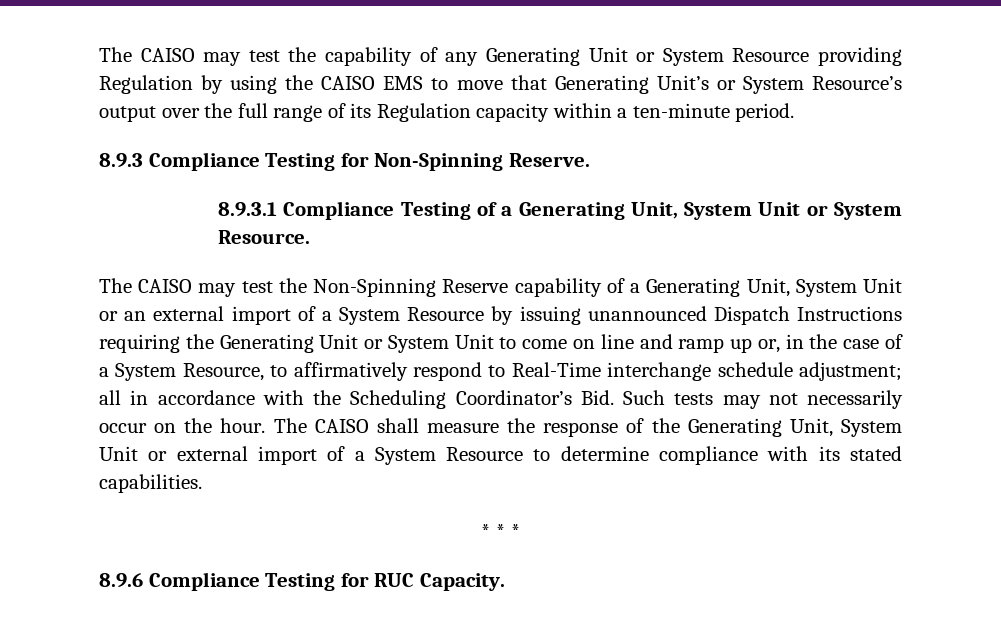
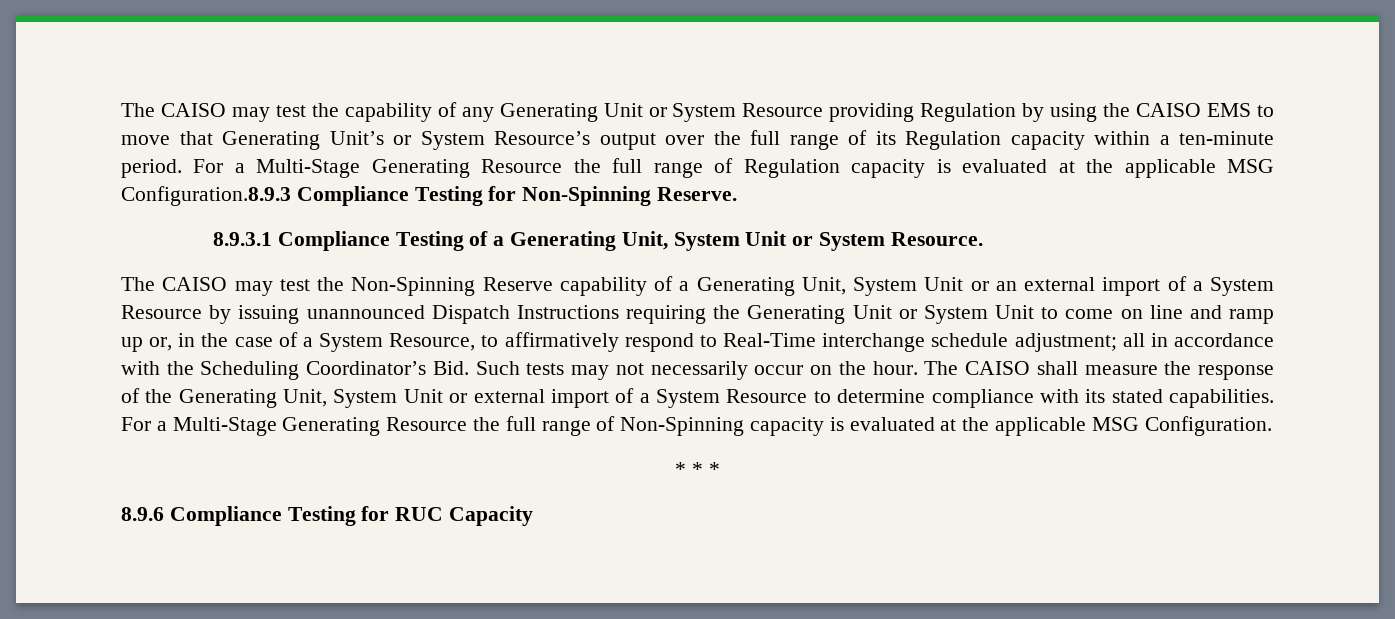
- The CAISO may test the capability of any Generating Unit or System Resource providing Regulation by using the CAISO EMS to move that Generating Unit’s or System Resource’s output over the full range of its Regulation capacity within a ten-minute period.
- 8.9.3 Compliance Testing for Non-Spinning Reserve.
+ The CAISO may test the capability of any Generating Unit or System Resource providing Regulation by using the CAISO EMS to move that Generating Unit’s or System Resource’s output over the full range of its Regulation capacity within a ten-minute period. For a Multi-Stage Generating Resource the full range of Regulation capacity is evaluated at the applicable MSG Configuration.8.9.3 Compliance Testing for Non-Spinning Reserve.
+ For a Multi-Stage Generating Resource the full range of Non-Spinning capacity is evaluated at the applicable MSG Configuration.
- 8.9.6 Compliance Testing for RUC Capacity.
+ 8.9.6 Compliance Testing for RUC Capacity

